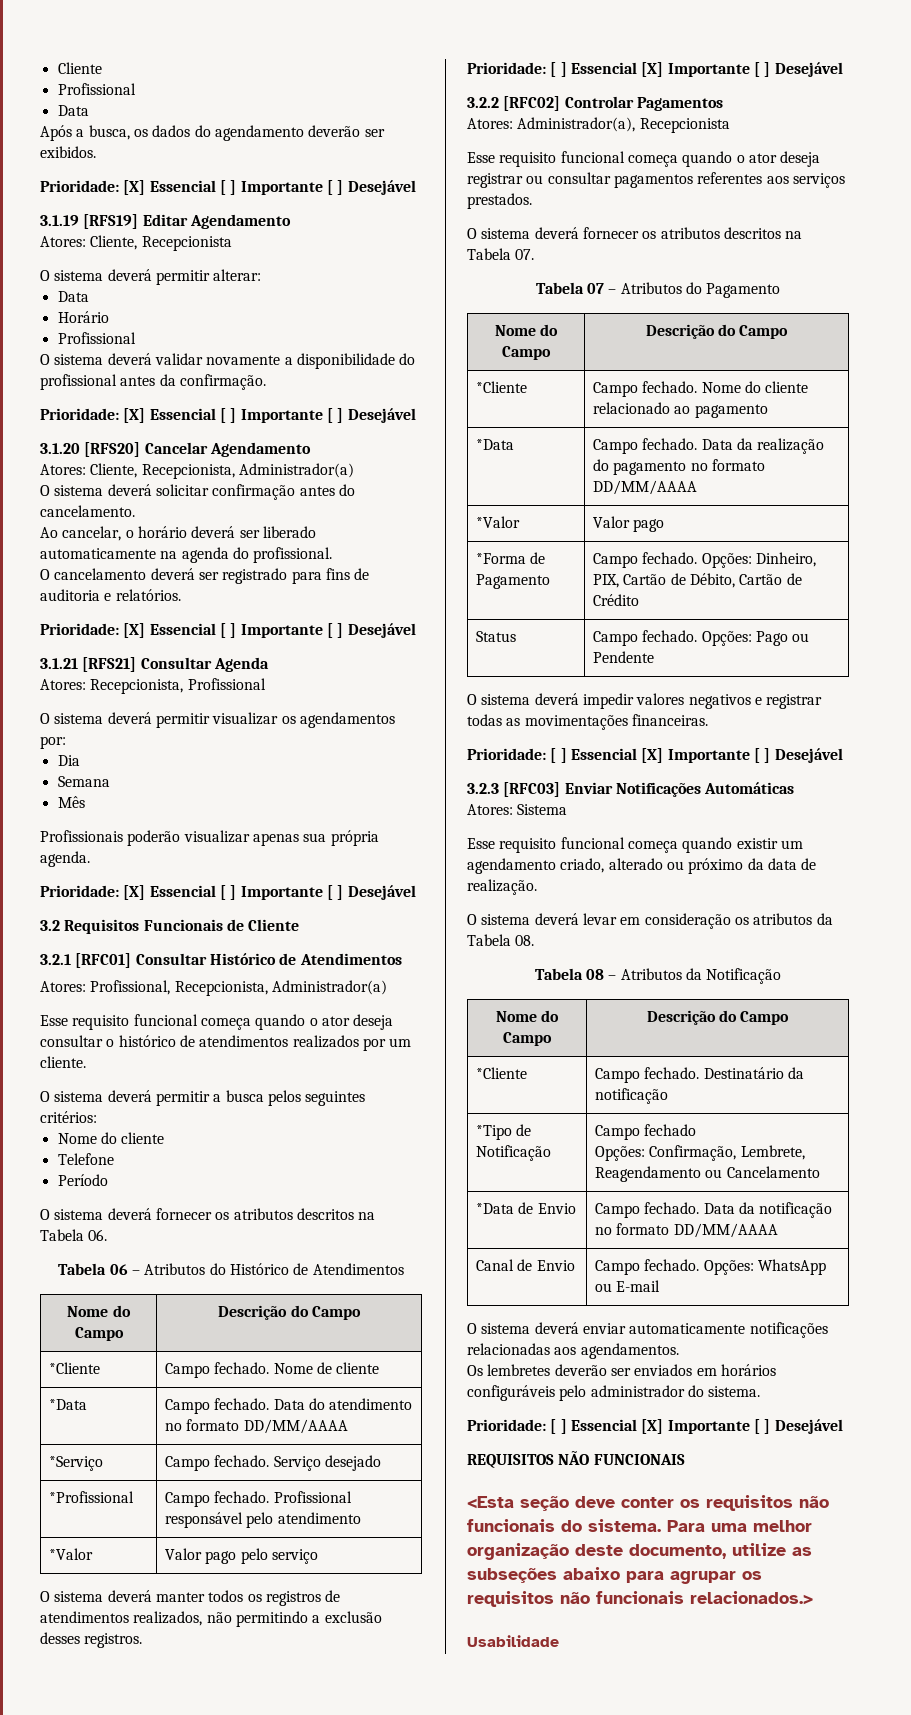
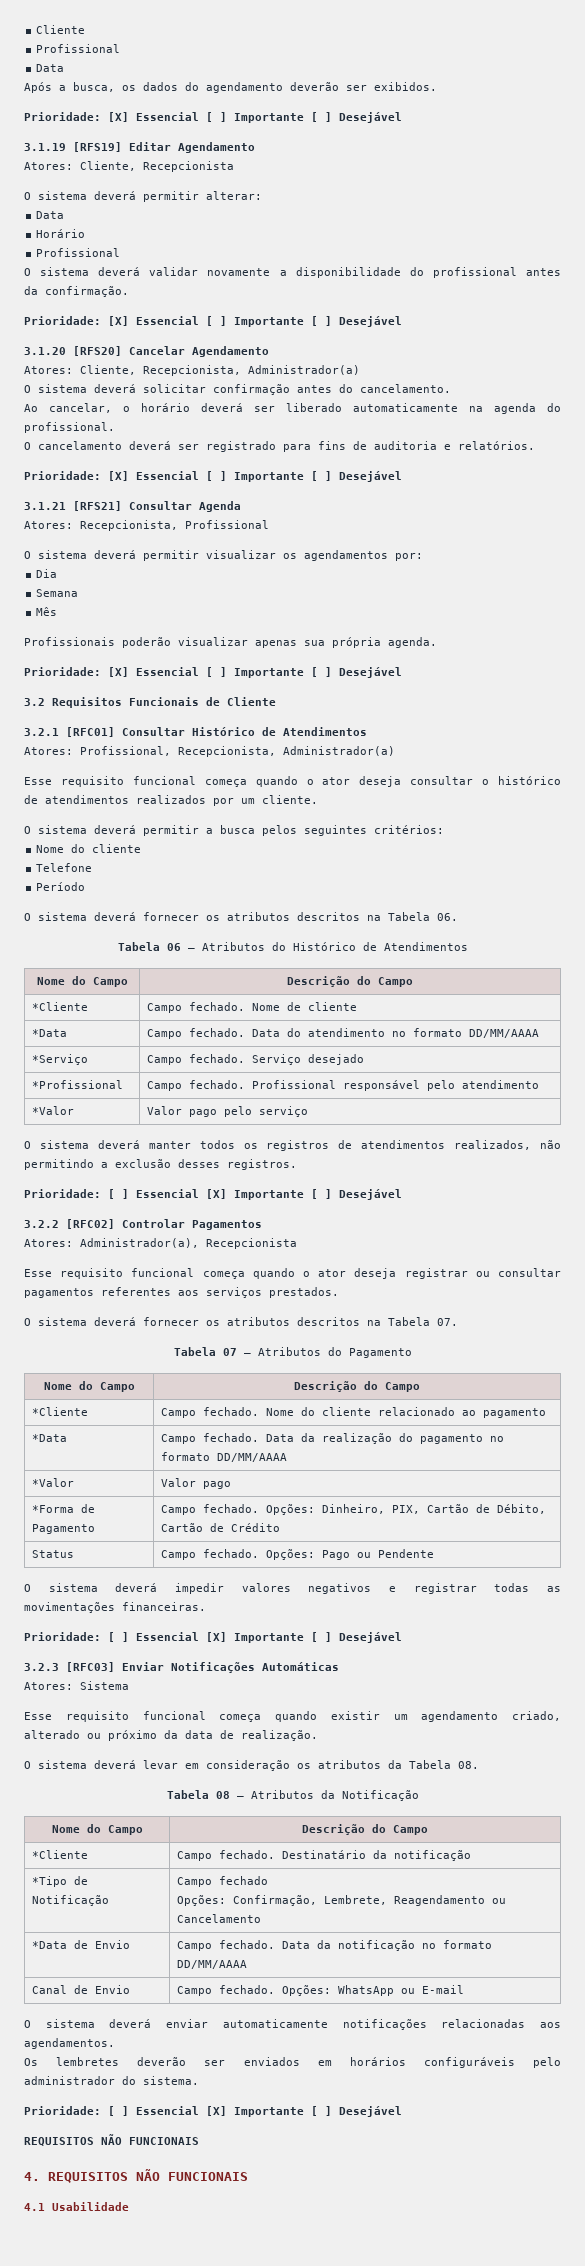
- <Esta seção deve conter os requisitos não funcionais do sistema. Para uma melhor organização deste documento, utilize as subseções abaixo para agrupar os requisitos não funcionais relacionados.>
- Usabilidade
+ 4. REQUISITOS NÃO FUNCIONAIS
+ 4.1 Usabilidade

